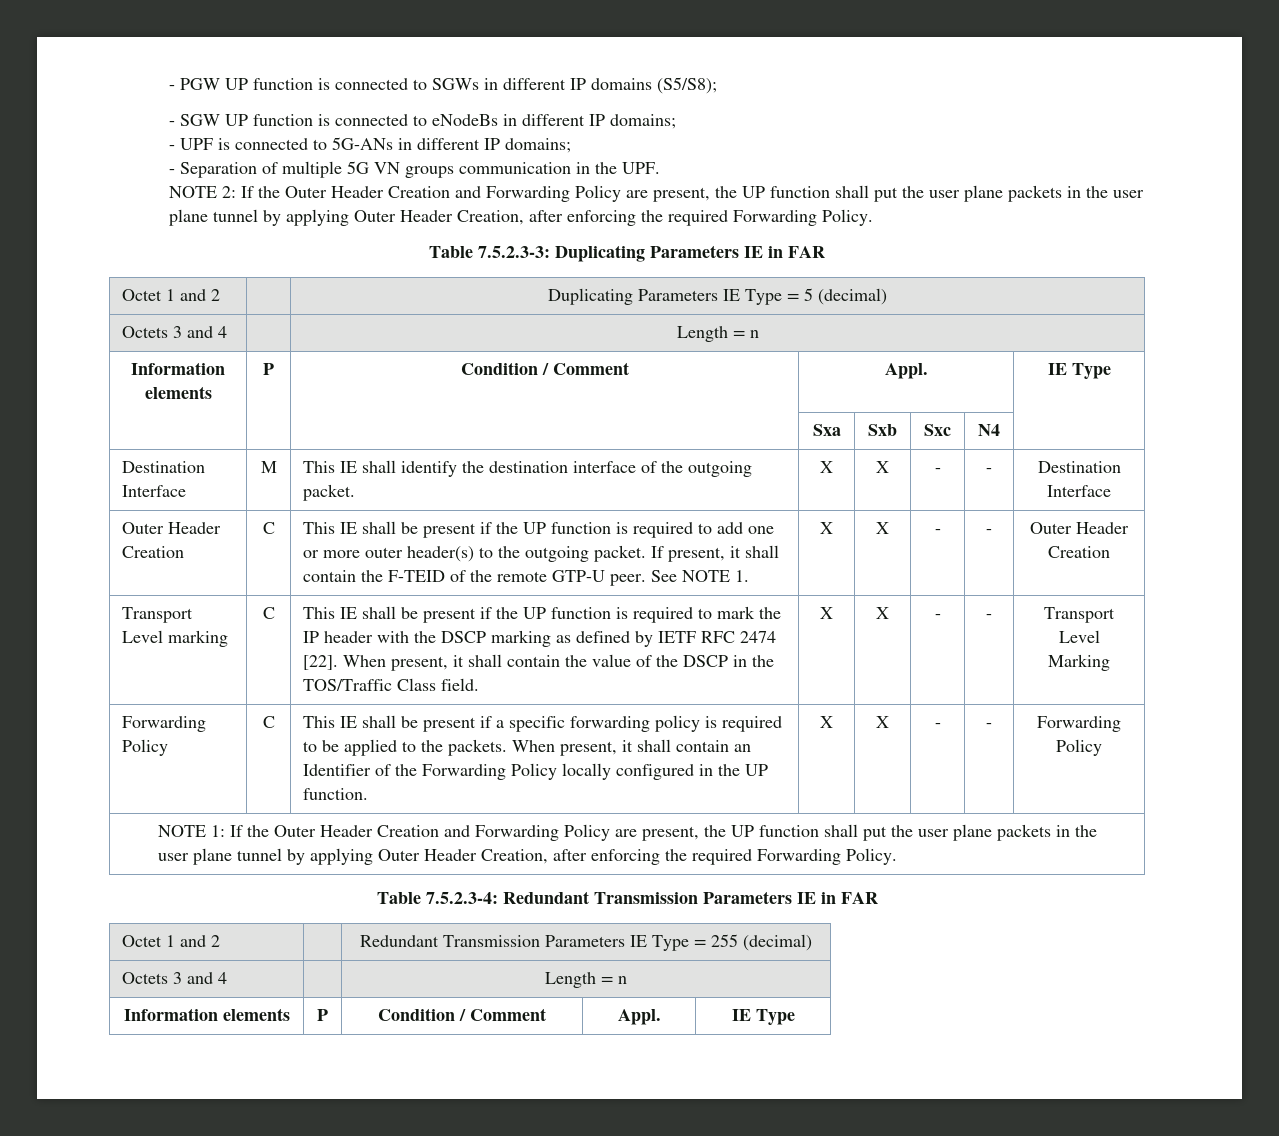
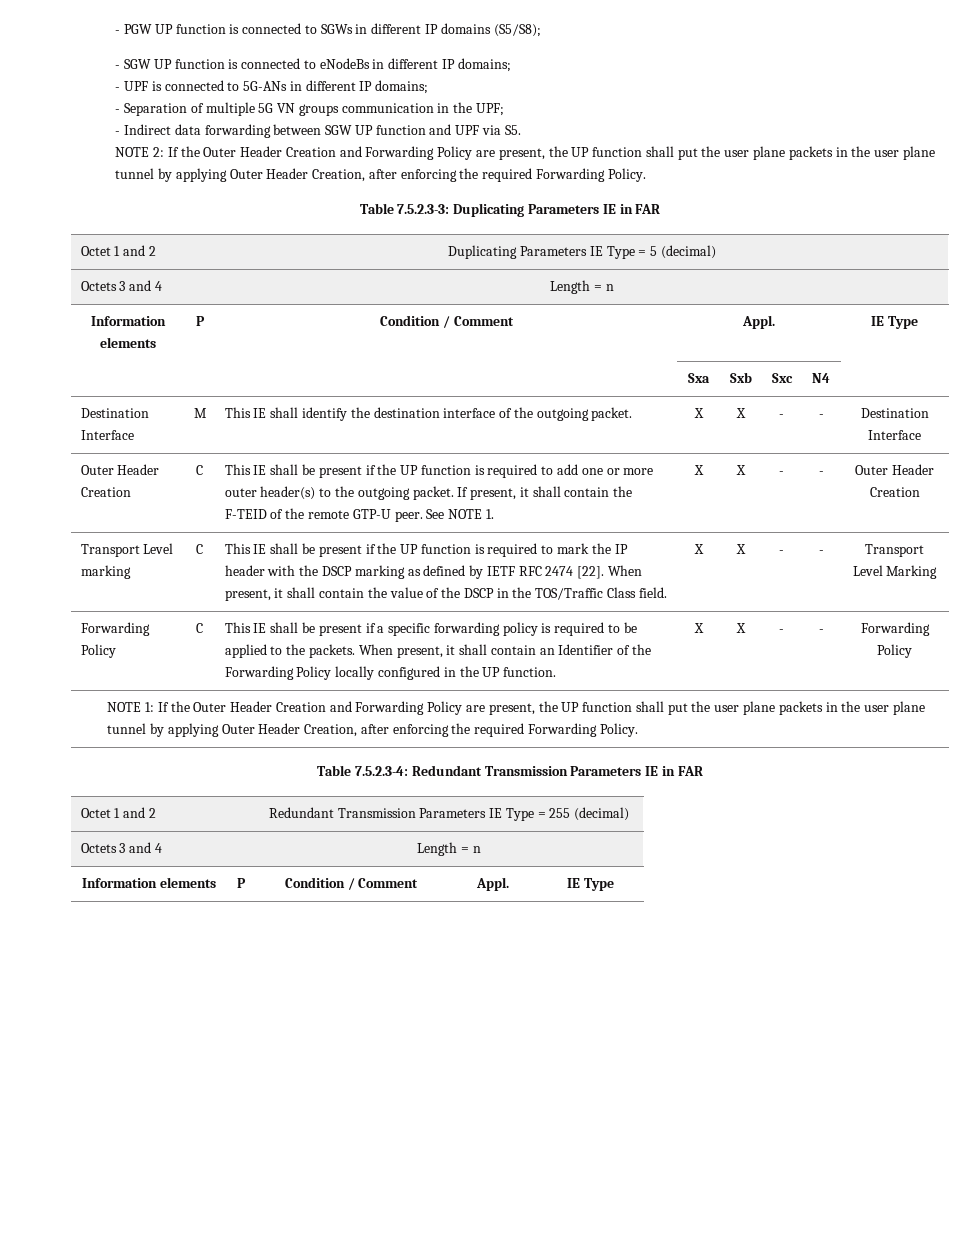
- - Separation of multiple 5G VN groups communication in the UPF.
+ - Separation of multiple 5G VN groups communication in the UPF;
+ - Indirect data forwarding between SGW UP function and UPF via S5.

